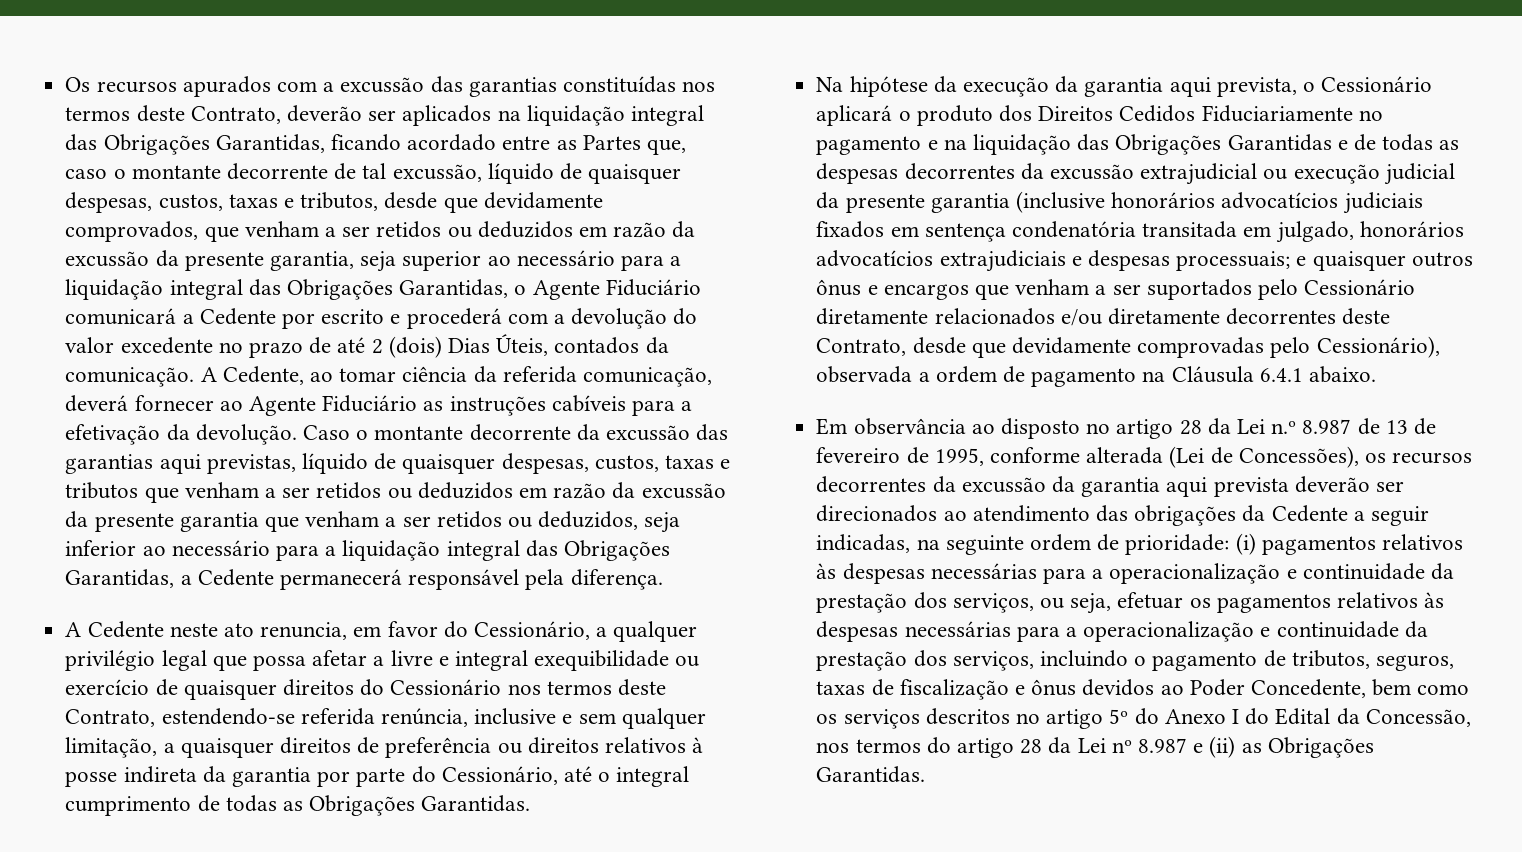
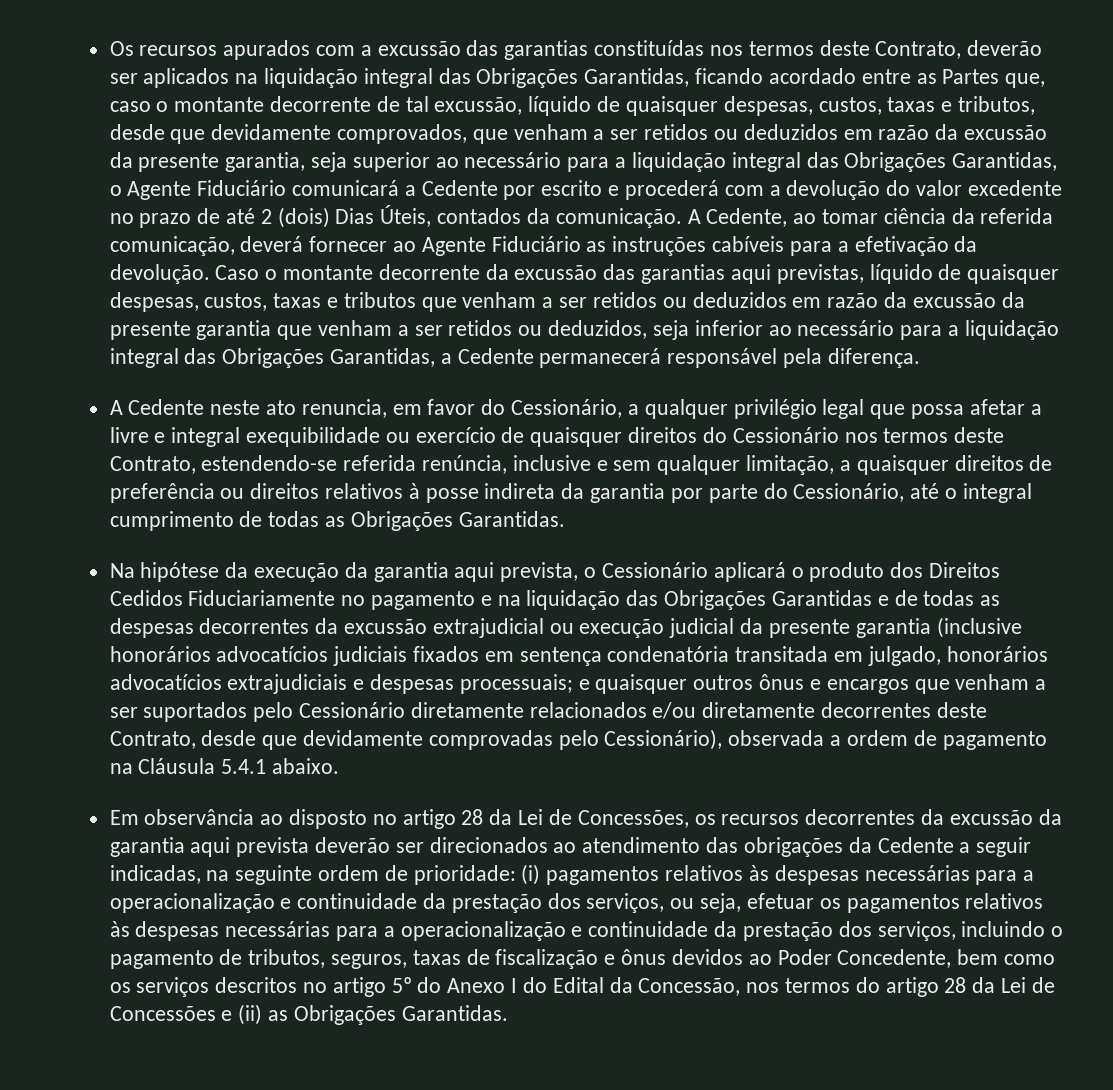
- e quaisquer outros ônus e encargos que venham a ser suportados pelo Cessionário diretamente relacionados e/ou diretamente decorrentes deste Contrato, desde que devidamente comprovadas pelo Cessionário), observada a ordem de pagamento na Cláusula 6.4.1 abaixo.
+ e quaisquer outros ônus e encargos que venham a ser suportados pelo Cessionário diretamente relacionados e/ou diretamente decorrentes deste Contrato, desde que devidamente comprovadas pelo Cessionário), observada a ordem de pagamento na Cláusula 5.4.1 abaixo.
- Em observância ao disposto no artigo 28 da Lei n.º 8.987 de 13 de fevereiro de 1995, conforme alterada (Lei de Concessões), os recursos decorrentes da excussão da garantia aqui prevista deverão ser direcionados ao atendimento das obrigações da Cedente a seguir indicadas, na seguinte ordem de prioridade:
+ Em observância ao disposto no artigo 28 da Lei de Concessões, os recursos decorrentes da excussão da garantia aqui prevista deverão ser direcionados ao atendimento das obrigações da Cedente a seguir indicadas, na seguinte ordem de prioridade:
- (i) pagamentos relativos às despesas necessárias para a operacionalização e continuidade da prestação dos serviços, ou seja, efetuar os pagamentos relativos às despesas necessárias para a operacionalização e continuidade da prestação dos serviços, incluindo o pagamento de tributos, seguros, taxas de fiscalização e ônus devidos ao Poder Concedente, bem como os serviços descritos no artigo 5º do Anexo I do Edital da Concessão, nos termos do artigo 28 da Lei nº 8.987 e (ii) as Obrigações Garantidas.
+ (i) pagamentos relativos às despesas necessárias para a operacionalização e continuidade da prestação dos serviços, ou seja, efetuar os pagamentos relativos às despesas necessárias para a operacionalização e continuidade da prestação dos serviços, incluindo o pagamento de tributos, seguros, taxas de fiscalização e ônus devidos ao Poder Concedente, bem como os serviços descritos no artigo 5º do Anexo I do Edital da Concessão, nos termos do artigo 28 da Lei de Concessões e (ii) as Obrigações Garantidas.

